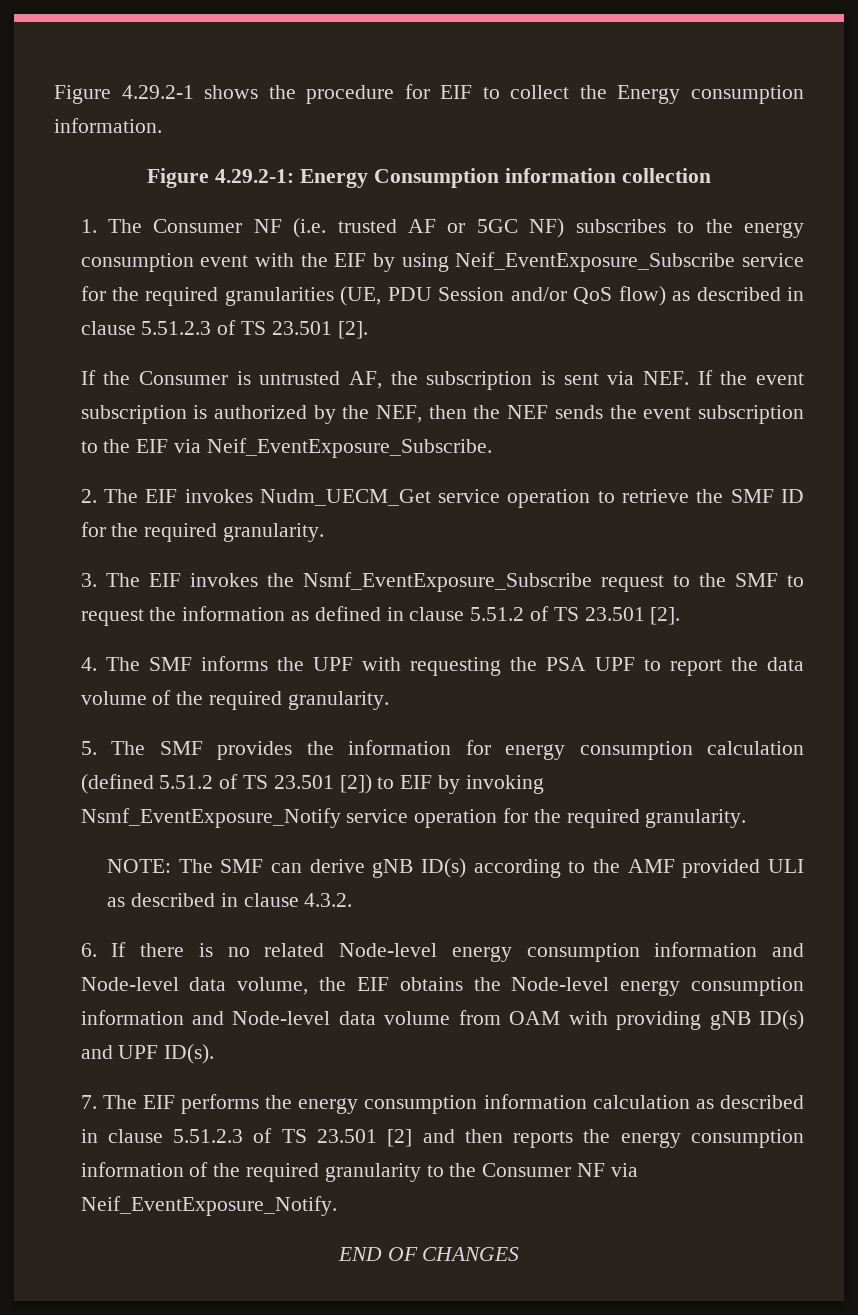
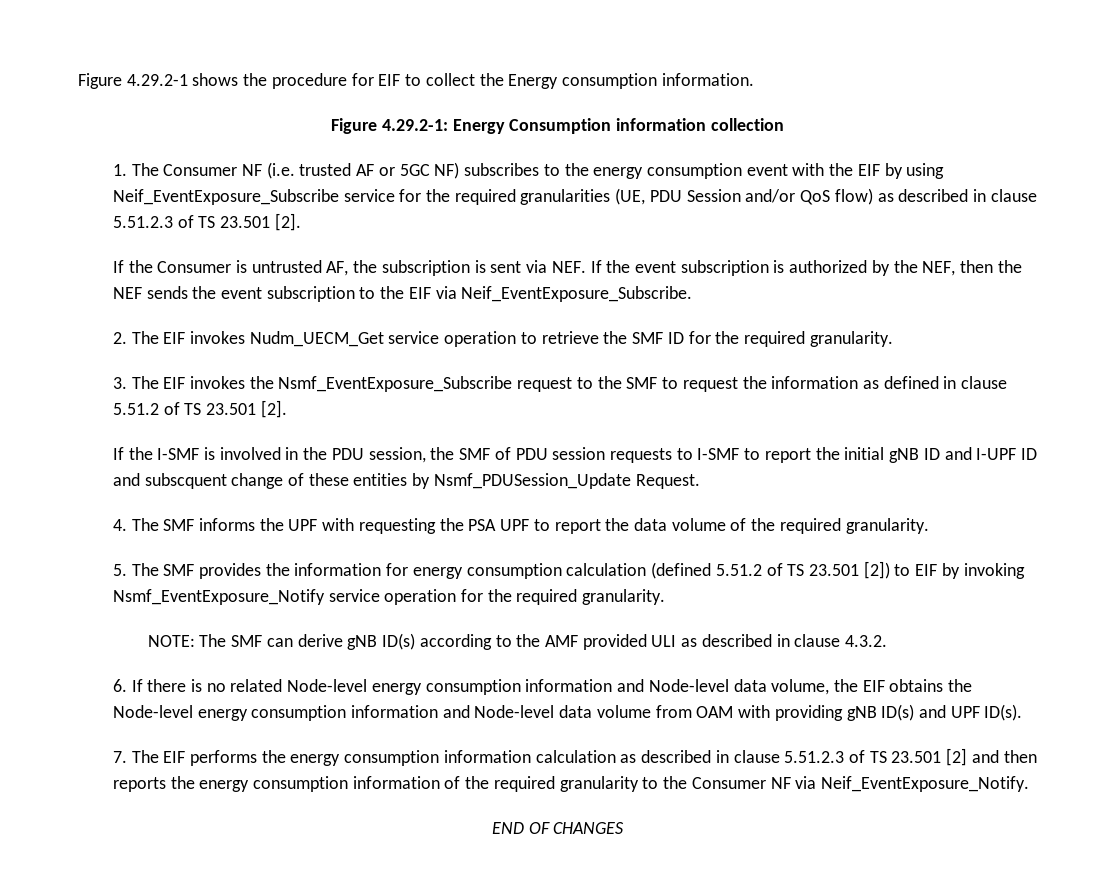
+ If the I-SMF is involved in the PDU session, the SMF of PDU session requests to I-SMF to report the initial gNB ID and I-UPF ID and subscquent change of these entities by Nsmf_PDUSession_Update Request.

